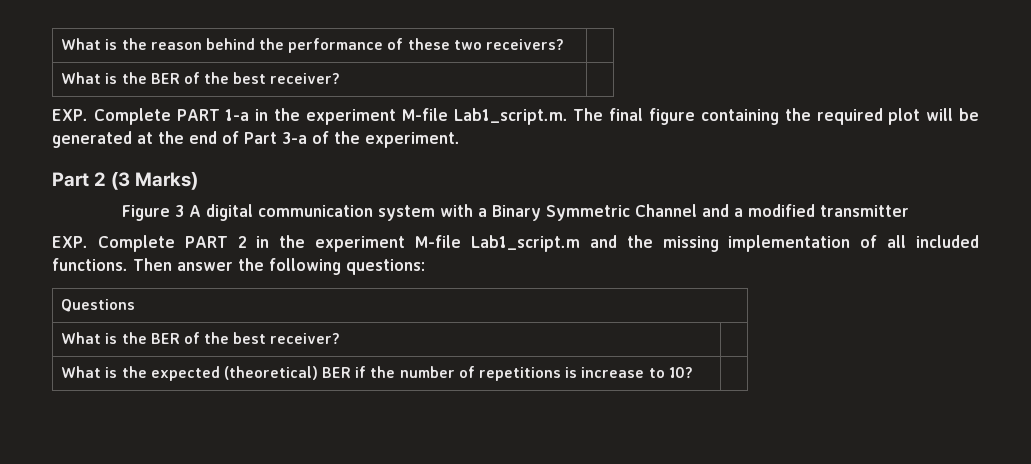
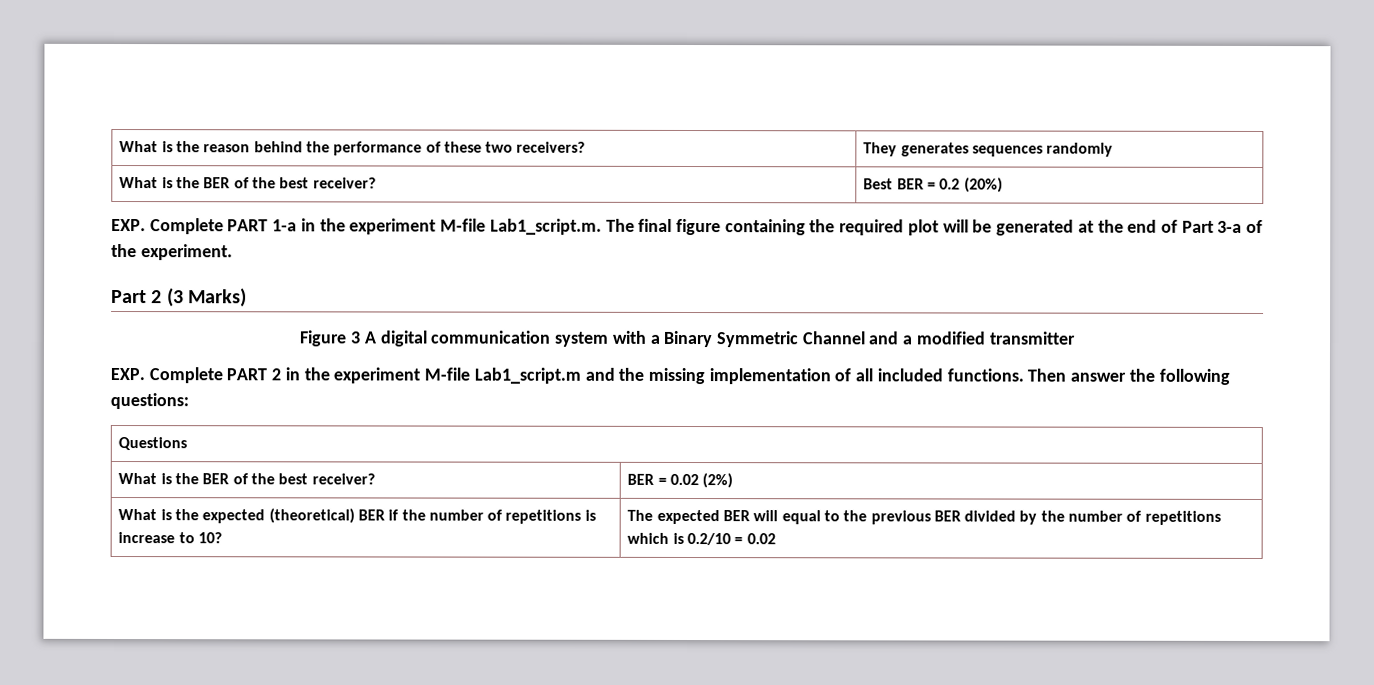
- What is the reason behind the performance of these two receivers? |
- What is the BER of the best receiver? |
+ What is the reason behind the performance of these two receivers? | They generates sequences randomly
+ What is the BER of the best receiver? | Best BER = 0.2 (20%)
  Questions
- What is the BER of the best receiver? |
+ What is the BER of the best receiver? | BER = 0.02 (2%)
- What is the expected (theoretical) BER if the number of repetitions is increase to 10? |
+ What is the expected (theoretical) BER if the number of repetitions is increase to 10? | The expected BER will equal to the previous BER divided by the number of repetitions which is 0.2/10 = 0.02

